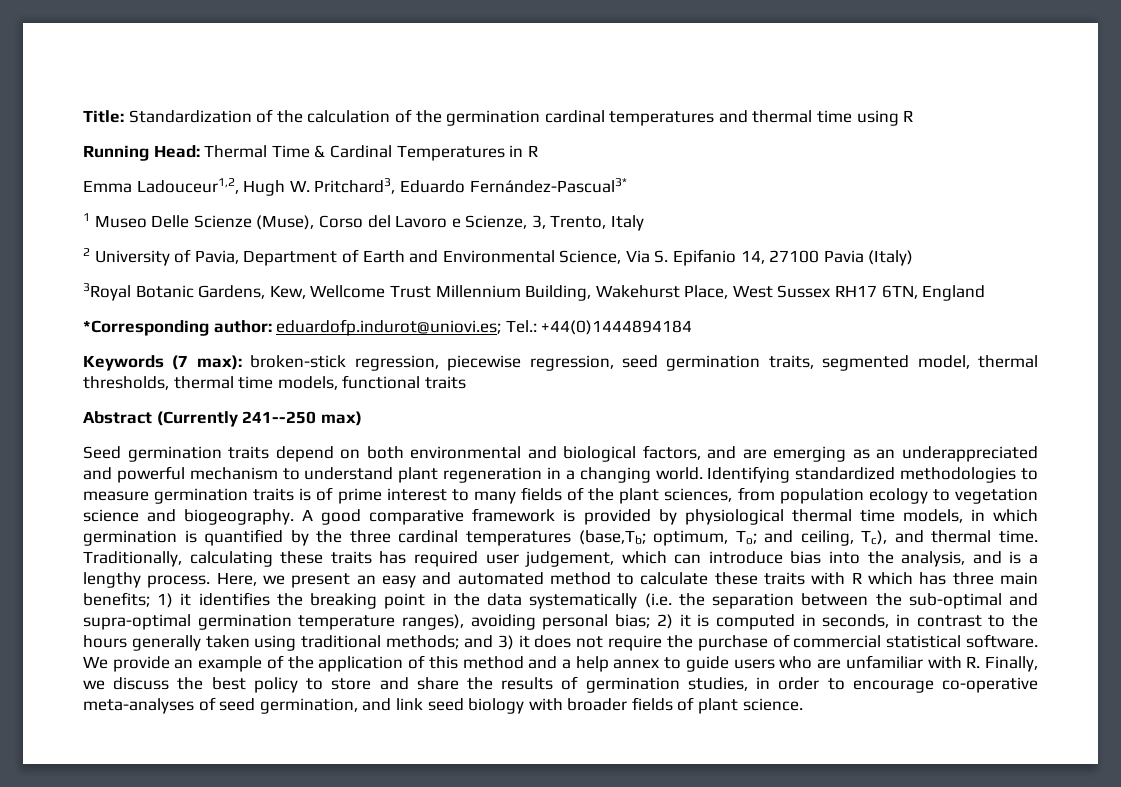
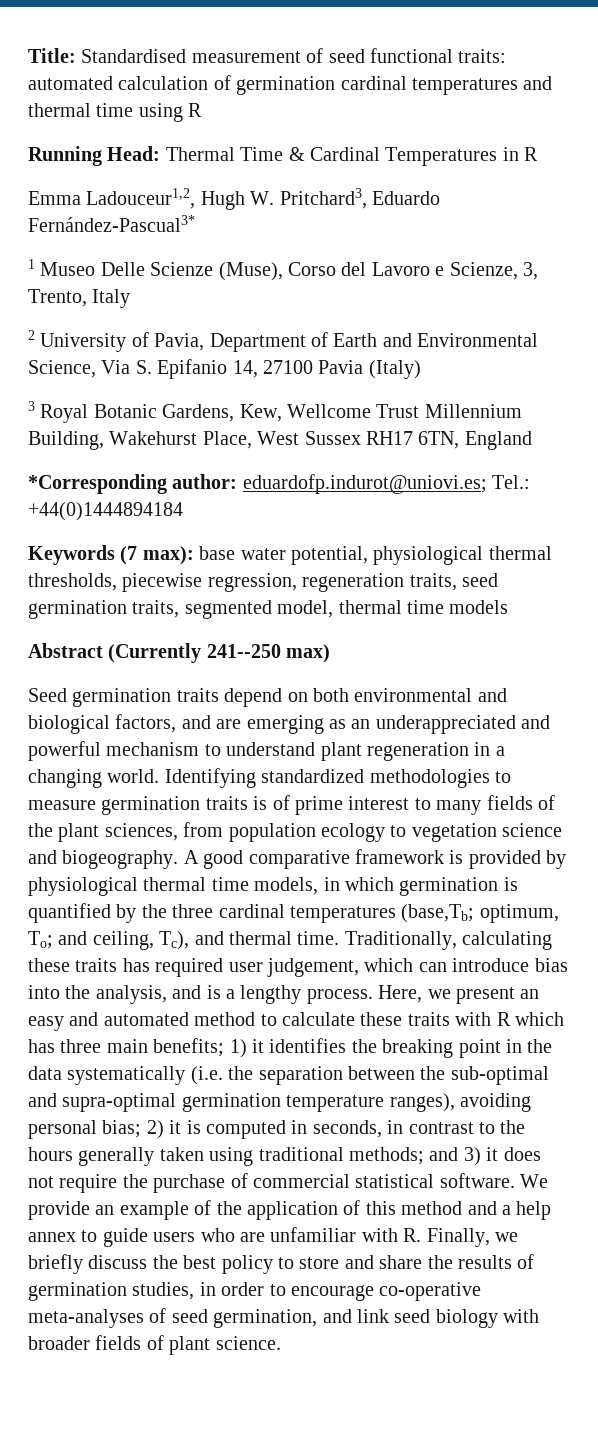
- Title: Standardization of the calculation of the germination cardinal temperatures and thermal time using R
+ Title: Standardised measurement of seed functional traits: automated calculation of germination cardinal temperatures and thermal time using R
- 3Royal Botanic Gardens, Kew, Wellcome Trust Millennium Building, Wakehurst Place, West Sussex RH17 6TN, England
+ 3 Royal Botanic Gardens, Kew, Wellcome Trust Millennium Building, Wakehurst Place, West Sussex RH17 6TN, England
- Keywords (7 max): broken-stick regression, piecewise regression, seed germination traits, segmented model, thermal thresholds, thermal time models, functional traits
+ Keywords (7 max): base water potential, physiological thermal thresholds, piecewise regression, regeneration traits, seed germination traits, segmented model, thermal time models
- We provide an example of the application of this method and a help annex to guide users who are unfamiliar with R. Finally, we discuss the best policy to store and share the results of germination studies, in order to encourage co-operative meta-analyses of seed germination, and link seed biology with broader fields of plant science.
+ We provide an example of the application of this method and a help annex to guide users who are unfamiliar with R. Finally, we briefly discuss the best policy to store and share the results of germination studies, in order to encourage co-operative meta-analyses of seed germination, and link seed biology with broader fields of plant science.

